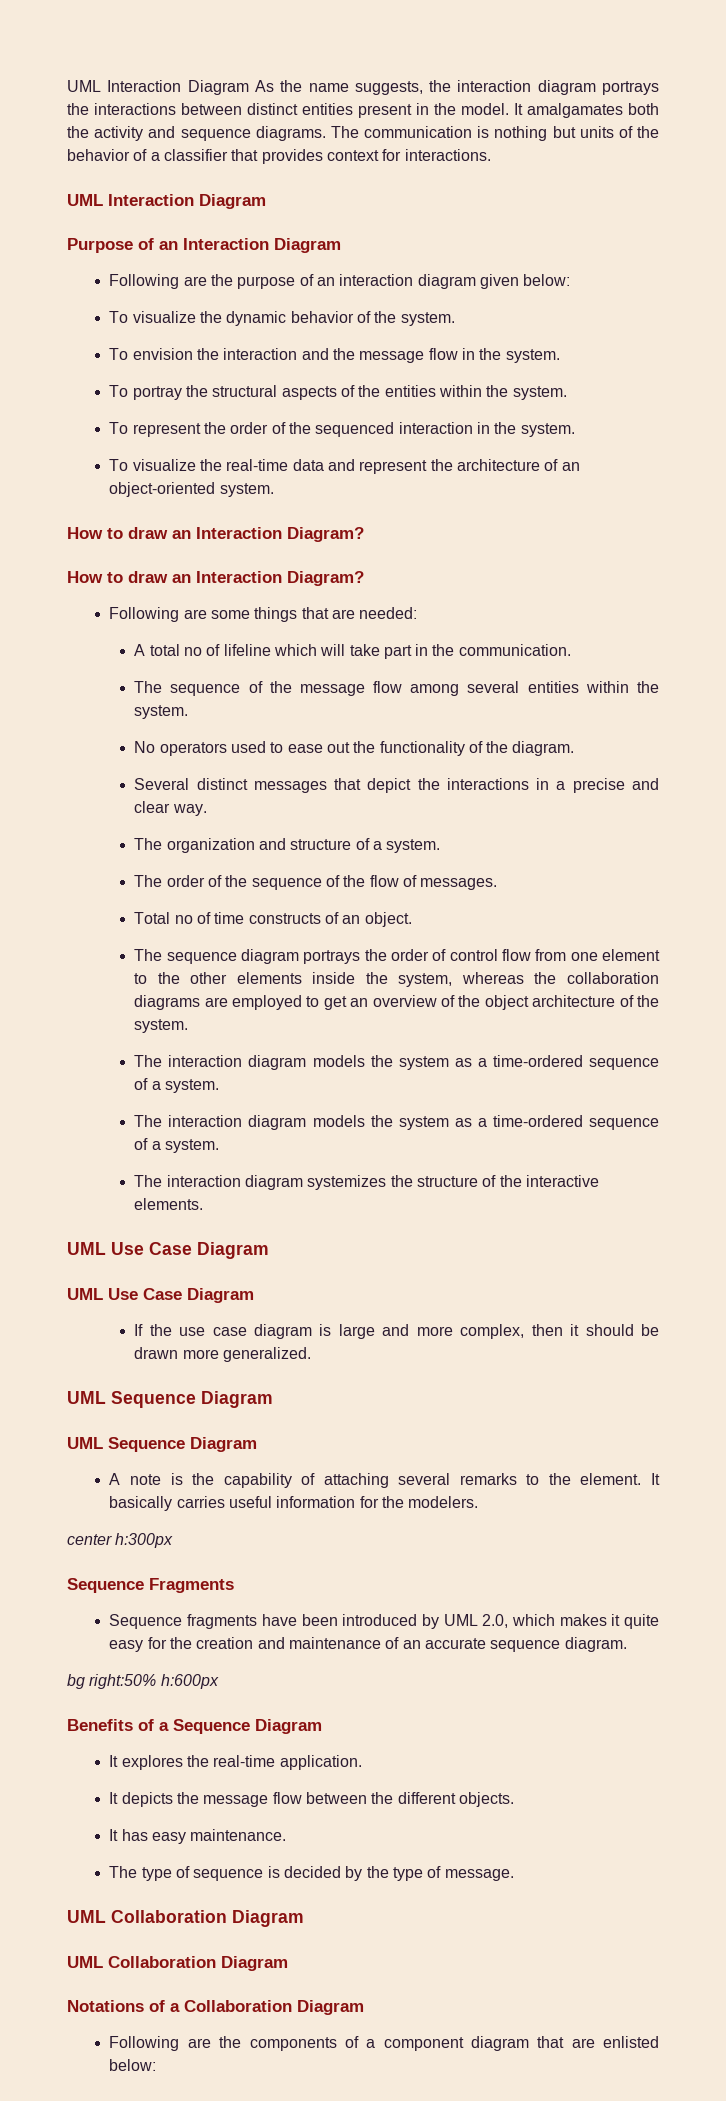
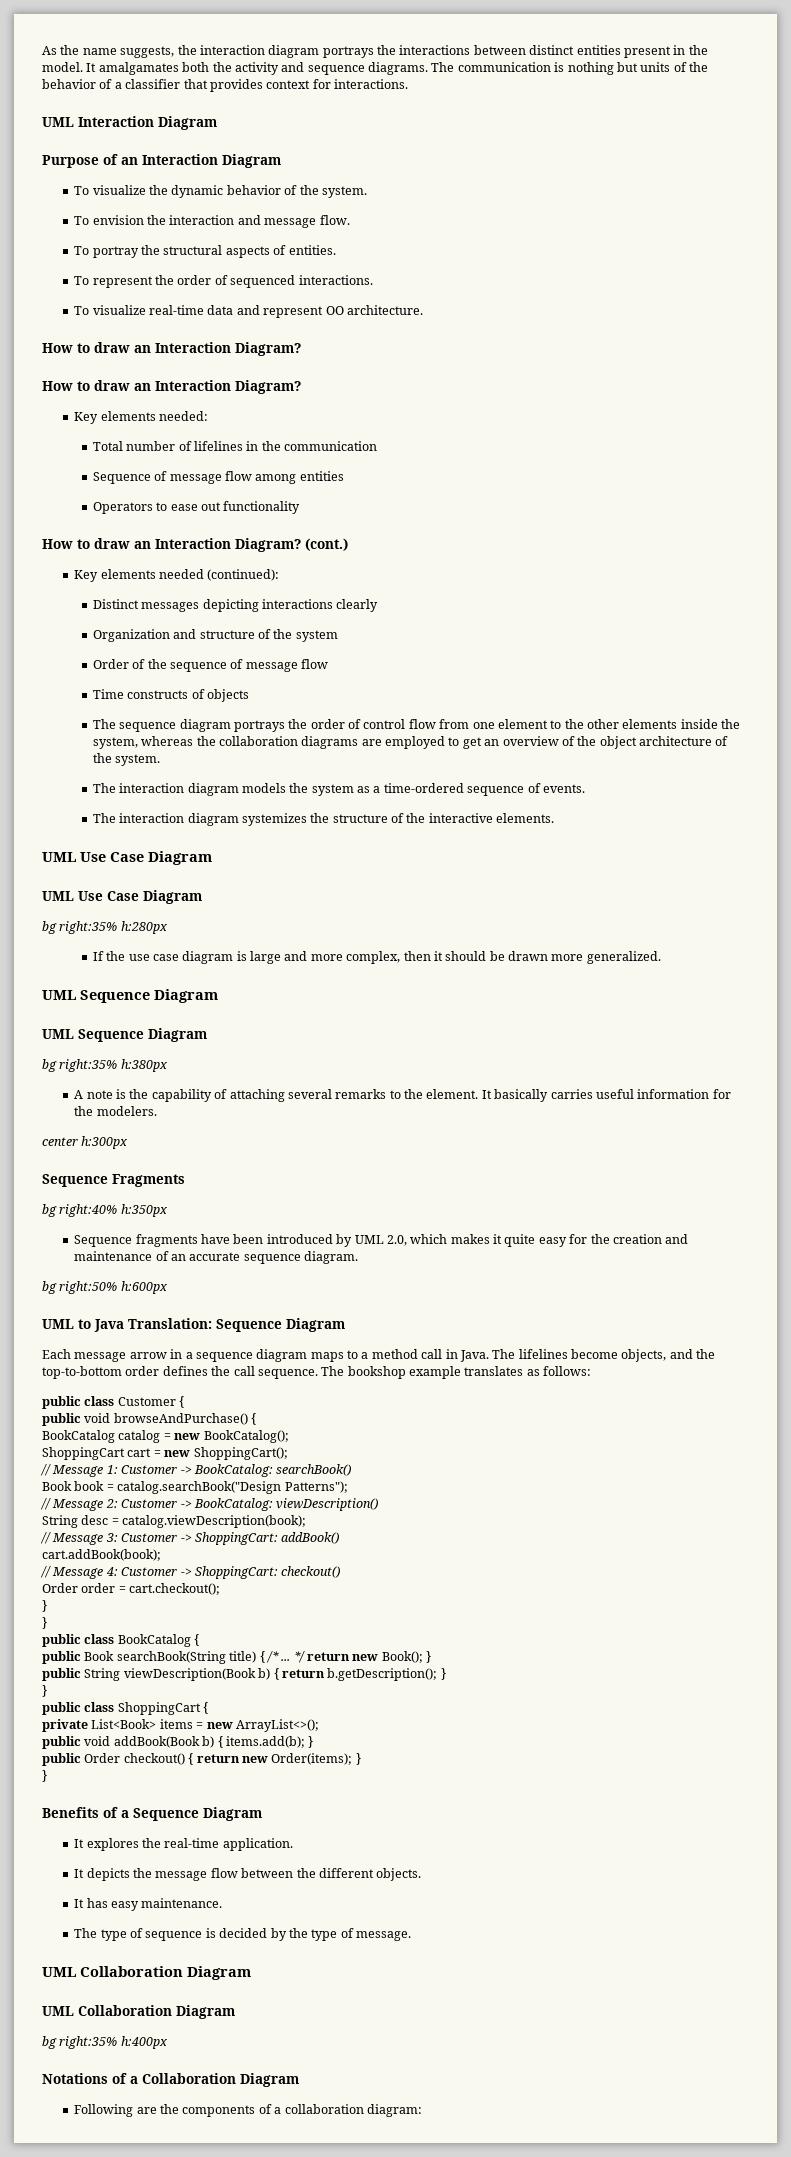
- UML Interaction Diagram As the name suggests, the interaction diagram portrays the interactions between distinct entities present in the model.
+ As the name suggests, the interaction diagram portrays the interactions between distinct entities present in the model.
- Following are the purpose of an interaction diagram given below:
- To envision the interaction and the message flow in the system.
+ To envision the interaction and message flow.
- To portray the structural aspects of the entities within the system.
+ To portray the structural aspects of entities.
- To represent the order of the sequenced interaction in the system.
- To visualize the real-time data and represent the architecture of an object-oriented system.
+ To represent the order of sequenced interactions.
+ To visualize real-time data and represent OO architecture.
- Following are some things that are needed:
- A total no of lifeline which will take part in the communication.
- The sequence of the message flow among several entities within the system.
- No operators used to ease out the functionality of the diagram.
- Several distinct messages that depict the interactions in a precise and clear way.
- The organization and structure of a system.
- The order of the sequence of the flow of messages.
- Total no of time constructs of an object.
+ Key elements needed:
+ Total number of lifelines in the communication
+ Sequence of message flow among entities
+ Operators to ease out functionality
+ How to draw an Interaction Diagram? (cont.)
+ Key elements needed (continued):
+ Distinct messages depicting interactions clearly
+ Organization and structure of the system
+ Order of the sequence of message flow
+ Time constructs of objects
  The sequence diagram portrays the order of control flow from one element to the other elements inside the system, whereas the collaboration diagrams are employed to get an overview of the object architecture of the system.
- The interaction diagram models the system as a time-ordered sequence of a system.
- The interaction diagram models the system as a time-ordered sequence of a system.
+ The interaction diagram models the system as a time-ordered sequence of events.
+ bg right:35% h:280px
+ bg right:35% h:380px
+ bg right:40% h:350px
+ UML to Java Translation: Sequence Diagram
+ Each message arrow in a sequence diagram maps to a method call in Java. The lifelines become objects, and the top-to-bottom order defines the call sequence. The bookshop example translates as follows:
+ public class Customer {
+ public void browseAndPurchase() {
+ BookCatalog catalog = new BookCatalog();
+ ShoppingCart cart = new ShoppingCart();
+ // Message 1: Customer -> BookCatalog: searchBook()
+ Book book = catalog.searchBook("Design Patterns");
+ // Message 2: Customer -> BookCatalog: viewDescription()
+ String desc = catalog.viewDescription(book);
+ // Message 3: Customer -> ShoppingCart: addBook()
+ cart.addBook(book);
+ // Message 4: Customer -> ShoppingCart: checkout()
+ Order order = cart.checkout();
+ }
+ }
+ public class BookCatalog {
+ public Book searchBook(String title) { /* ... */ return new Book(); }
+ public String viewDescription(Book b) { return b.getDescription(); }
+ }
+ public class ShoppingCart {
+ private List<Book> items = new ArrayList<>();
+ public void addBook(Book b) { items.add(b); }
+ public Order checkout() { return new Order(items); }
+ }
+ bg right:35% h:400px
- Following are the components of a component diagram that are enlisted below:
+ Following are the components of a collaboration diagram:

